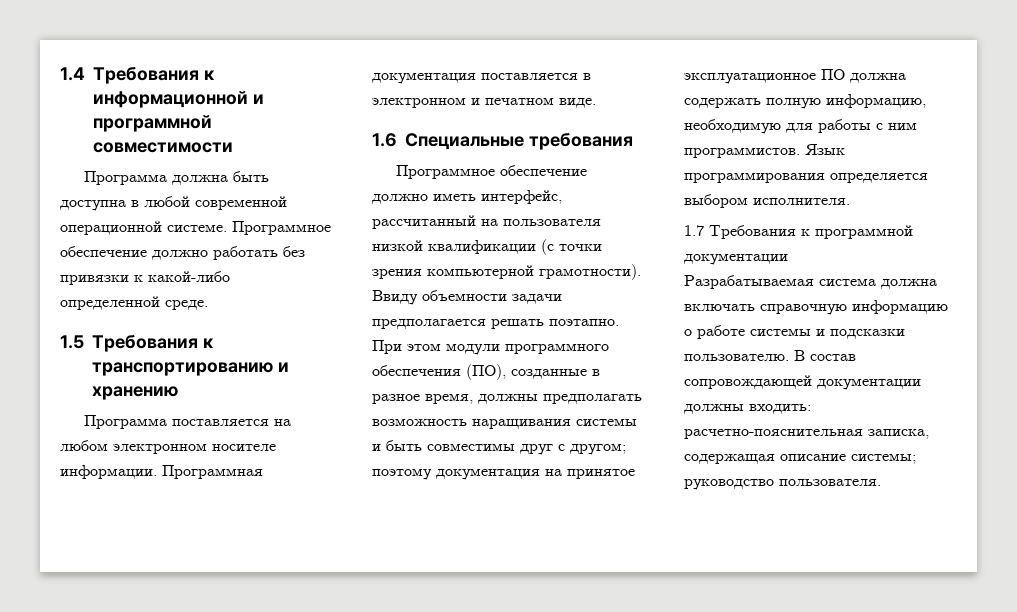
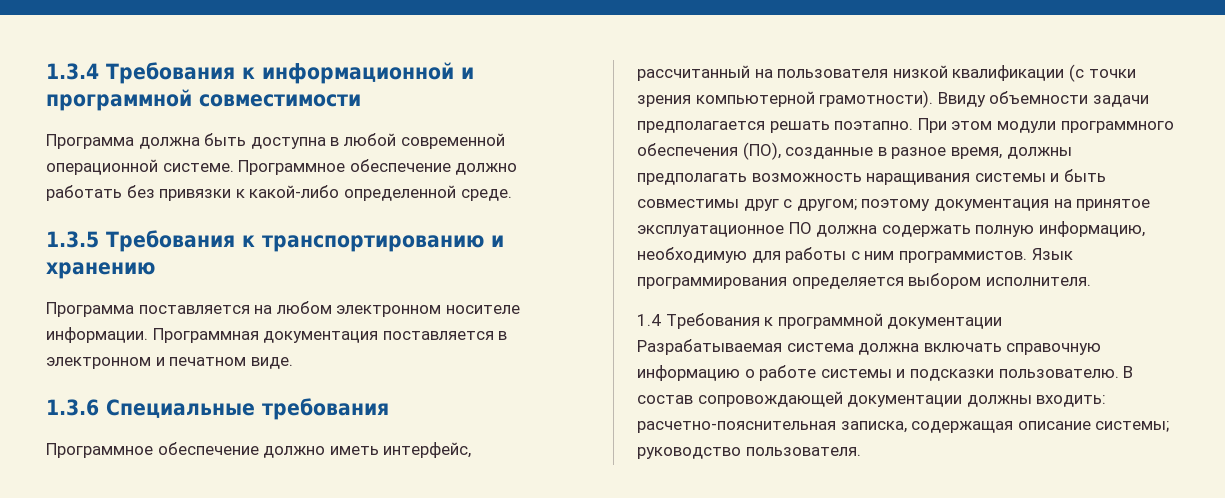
- 1.4 Требования к информационной и программной совместимости
+ 1.3.4 Требования к информационной и программной совместимости
- 1.5 Требования к транспортированию и хранению
+ 1.3.5 Требования к транспортированию и хранению
- 1.6 Специальные требования
+ 1.3.6 Специальные требования
- 1.7 Требования к программной документации
+ 1.4 Требования к программной документации

